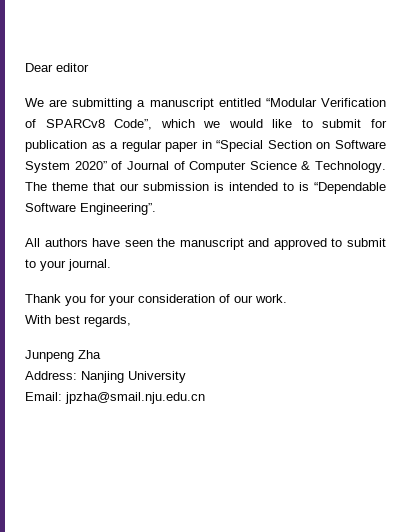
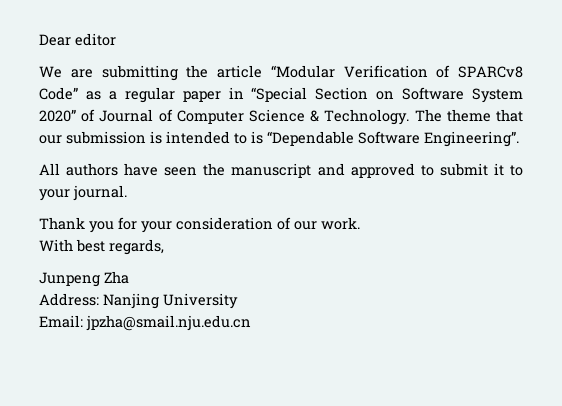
- We are submitting a manuscript entitled “Modular Verification of SPARCv8 Code”, which we would like to submit for publication as a regular paper in “Special Section on Software System 2020” of Journal of Computer Science & Technology.
+ We are submitting the article “Modular Verification of SPARCv8 Code” as a regular paper in “Special Section on Software System 2020” of Journal of Computer Science & Technology.
- All authors have seen the manuscript and approved to submit to your journal.
+ All authors have seen the manuscript and approved to submit it to your journal.

